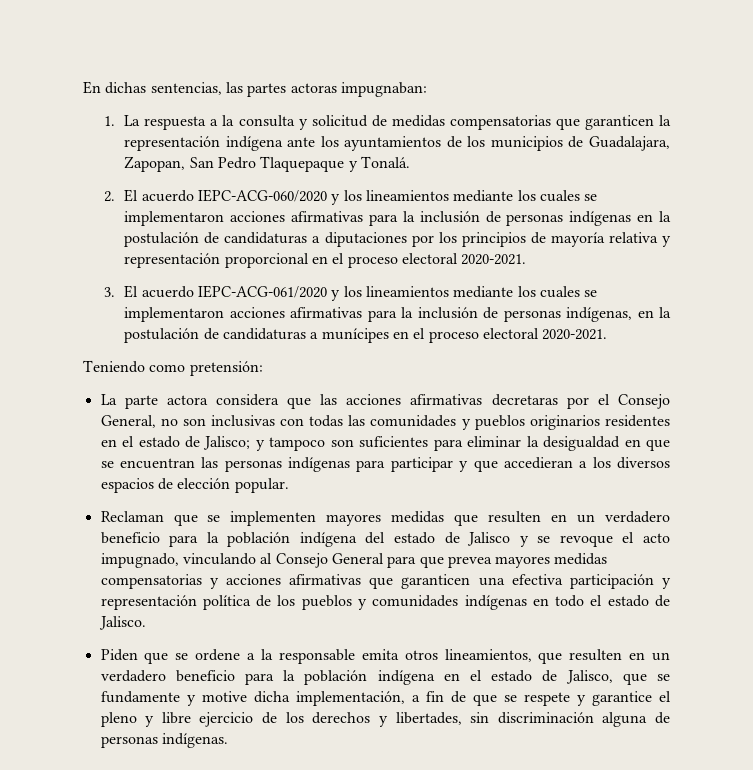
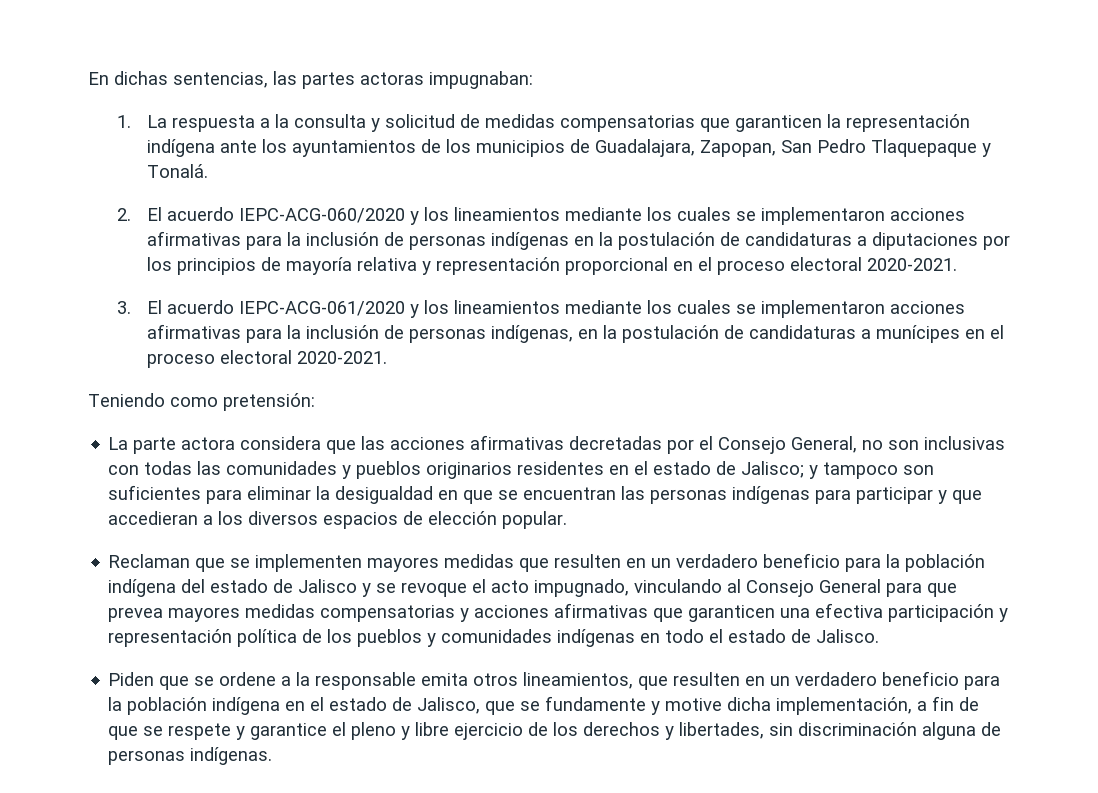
- La parte actora considera que las acciones afirmativas decretaras por el Consejo General, no son inclusivas con todas las comunidades y pueblos originarios residentes en el estado de Jalisco; y tampoco son suficientes para eliminar la desigualdad en que se encuentran las personas indígenas para participar y que accedieran a los diversos espacios de elección popular.
+ La parte actora considera que las acciones afirmativas decretadas por el Consejo General, no son inclusivas con todas las comunidades y pueblos originarios residentes en el estado de Jalisco; y tampoco son suficientes para eliminar la desigualdad en que se encuentran las personas indígenas para participar y que accedieran a los diversos espacios de elección popular.

